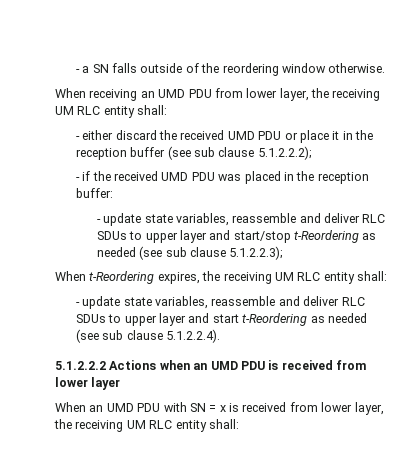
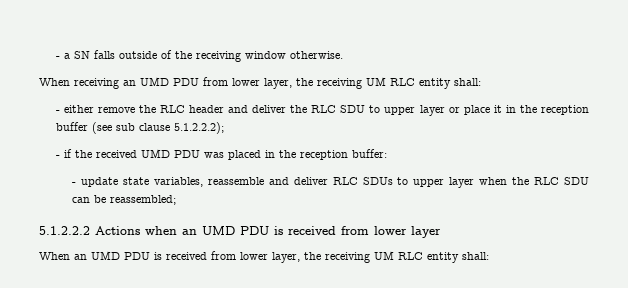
- - a SN falls outside of the reordering window otherwise.
+ - a SN falls outside of the receiving window otherwise.
- - either discard the received UMD PDU or place it in the reception buffer (see sub clause 5.1.2.2.2);
+ - either remove the RLC header and deliver the RLC SDU to upper layer or place it in the reception buffer (see sub clause 5.1.2.2.2);
- - update state variables, reassemble and deliver RLC SDUs to upper layer and start/stop t-Reordering as needed (see sub clause 5.1.2.2.3);
- When t-Reordering expires, the receiving UM RLC entity shall:
- - update state variables, reassemble and deliver RLC SDUs to upper layer and start t-Reordering as needed (see sub clause 5.1.2.2.4).
+ - update state variables, reassemble and deliver RLC SDUs to upper layer when the RLC SDU can be reassembled;
- When an UMD PDU with SN = x is received from lower layer, the receiving UM RLC entity shall:
+ When an UMD PDU is received from lower layer, the receiving UM RLC entity shall:

